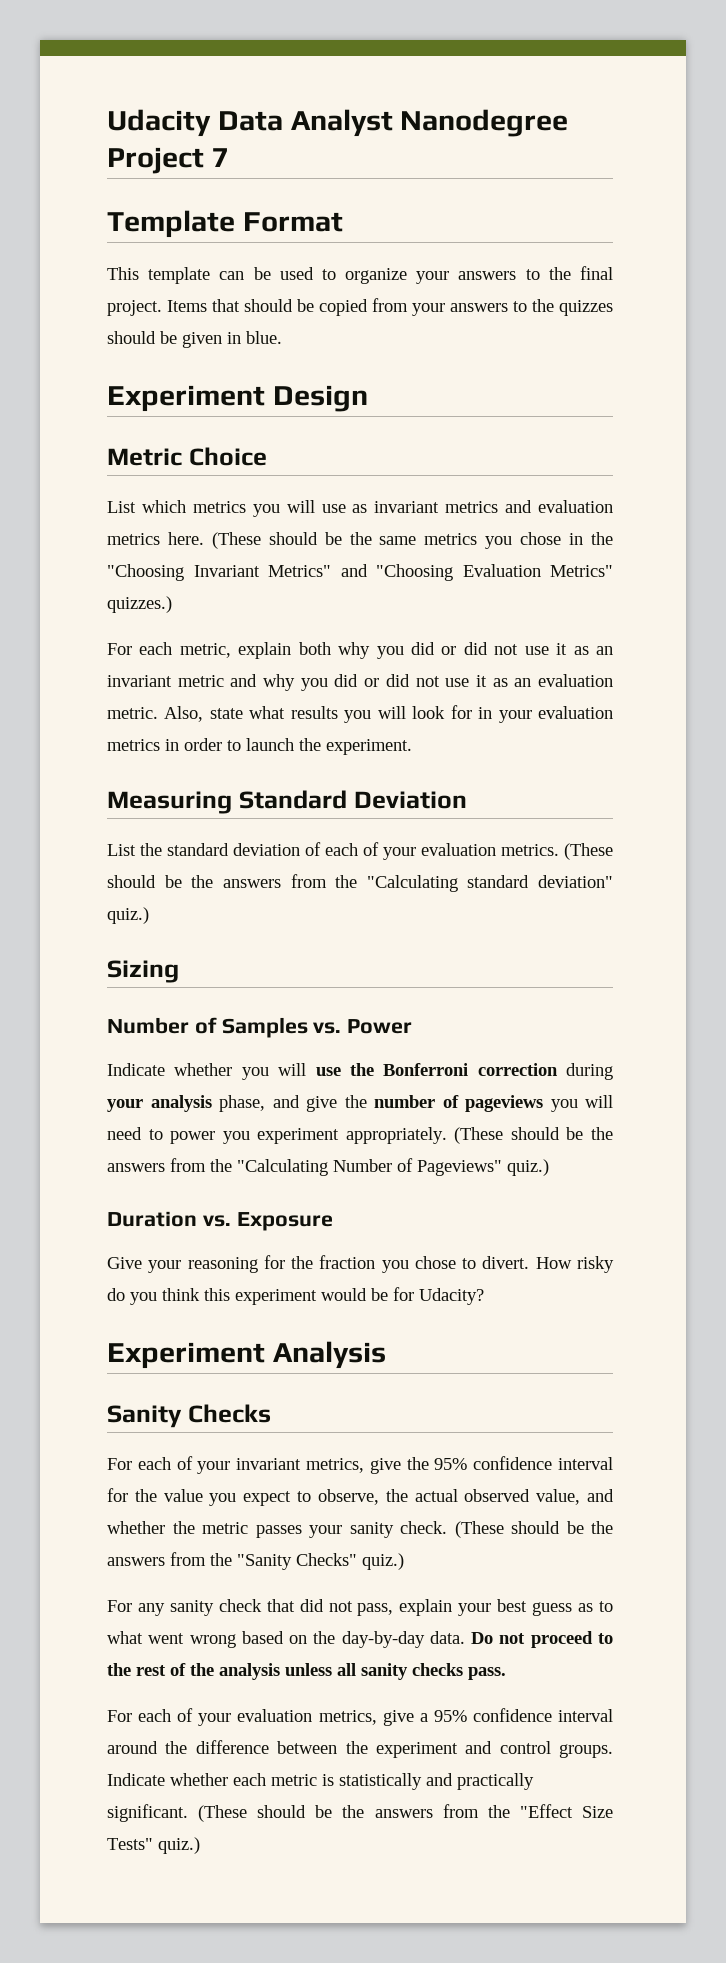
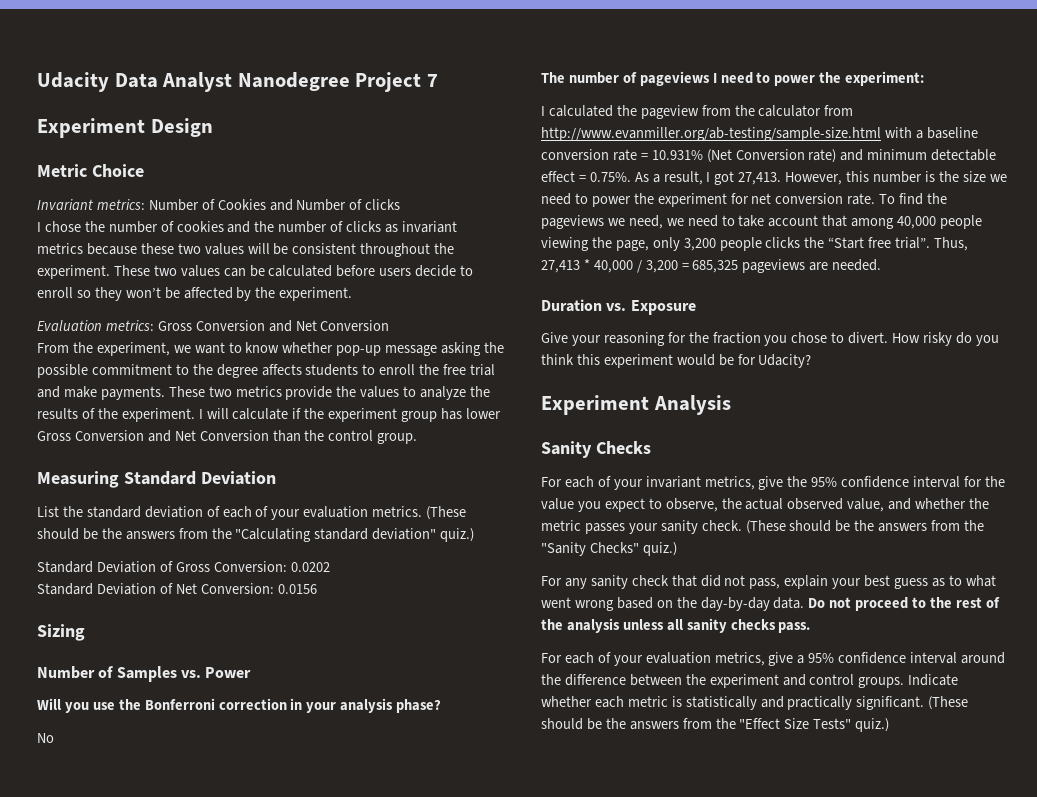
- Template Format
- This template can be used to organize your answers to the final project. Items that should be copied from your answers to the quizzes should be given in blue.
  Experiment Design
  Metric Choice
- List which metrics you will use as invariant metrics and evaluation metrics here. (These should be the same metrics you chose in the "Choosing Invariant Metrics" and "Choosing Evaluation Metrics" quizzes.)
- For each metric, explain both why you did or did not use it as an invariant metric and why you did or did not use it as an evaluation metric. Also, state what results you will look for in your evaluation metrics in order to launch the experiment.
+ Invariant metrics: Number of Cookies and Number of clicks
+ I chose the number of cookies and the number of clicks as invariant metrics because these two values will be consistent throughout the experiment. These two values can be calculated before users decide to enroll so they won’t be affected by the experiment.
+ Evaluation metrics: Gross Conversion and Net Conversion
+ From the experiment, we want to know whether pop-up message asking the possible commitment to the degree affects students to enroll the free trial and make payments. These two metrics provide the values to analyze the results of the experiment. I will calculate if the experiment group has lower Gross Conversion and Net Conversion than the control group.
+ Standard Deviation of Gross Conversion: 0.0202
+ Standard Deviation of Net Conversion: 0.0156
- Indicate whether you will use the Bonferroni correction during your analysis phase, and give the number of pageviews you will need to power you experiment appropriately. (These should be the answers from the "Calculating Number of Pageviews" quiz.)
+ Will you use the Bonferroni correction in your analysis phase?
+ No
+ The number of pageviews I need to power the experiment:
+ I calculated the pageview from the calculator from http://www.evanmiller.org/ab-testing/sample-size.html with a baseline conversion rate = 10.931% (Net Conversion rate) and minimum detectable effect = 0.75%. As a result, I got 27,413. However, this number is the size we need to power the experiment for net conversion rate. To find the pageviews we need, we need to take account that among 40,000 people viewing the page, only 3,200 people clicks the “Start free trial”. Thus, 27,413 * 40,000 / 3,200 = 685,325 pageviews are needed.

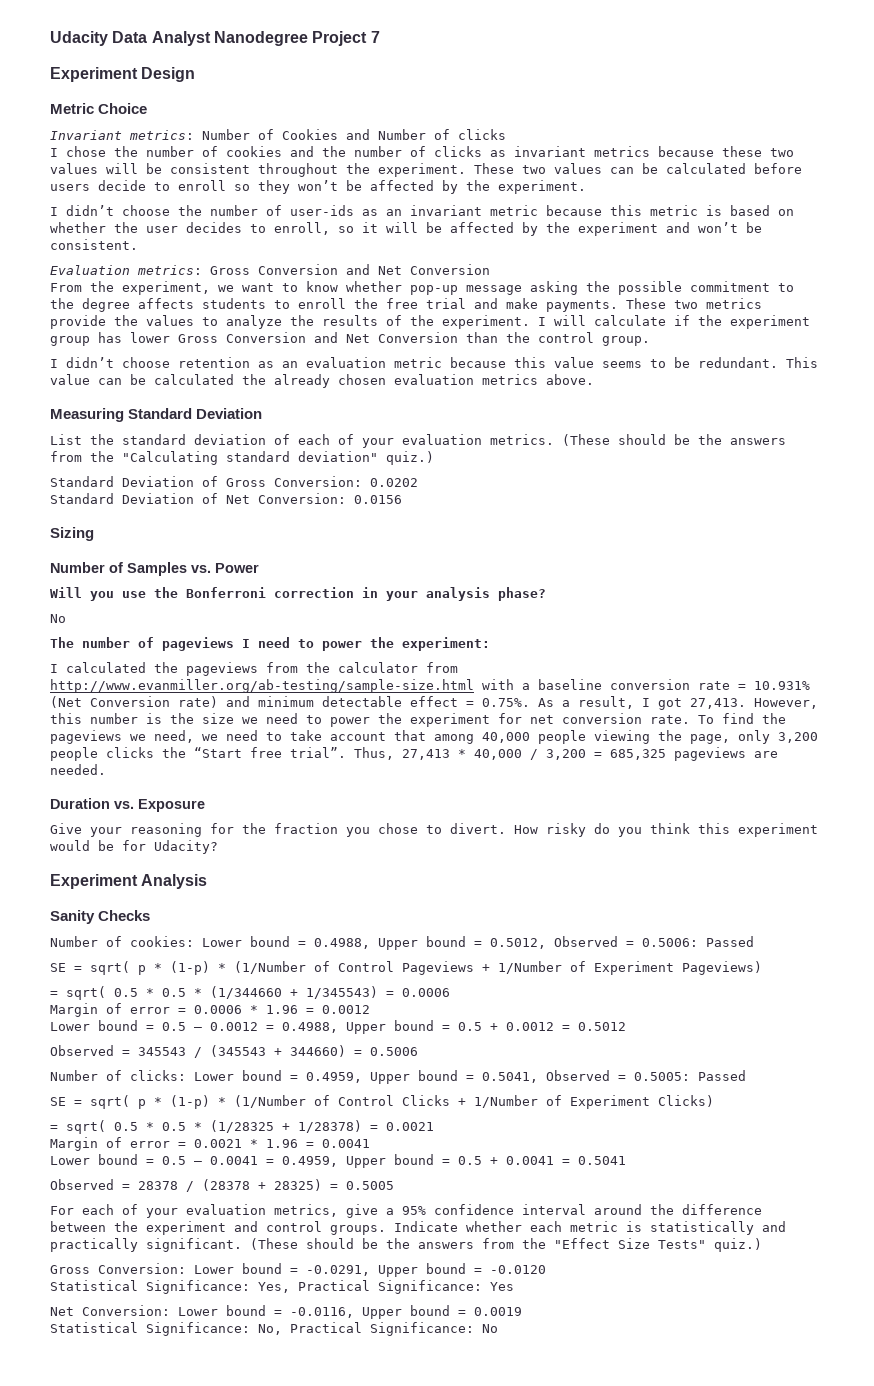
+ I didn’t choose the number of user-ids as an invariant metric because this metric is based on whether the user decides to enroll, so it will be affected by the experiment and won’t be consistent.
+ I didn’t choose retention as an evaluation metric because this value seems to be redundant. This value can be calculated the already chosen evaluation metrics above.
- I calculated the pageview from the calculator from http://www.evanmiller.org/ab-testing/sample-size.html with a baseline conversion rate = 10.931% (Net Conversion rate) and minimum detectable effect = 0.75%. As a result, I got 27,413.
+ I calculated the pageviews from the calculator from http://www.evanmiller.org/ab-testing/sample-size.html with a baseline conversion rate = 10.931% (Net Conversion rate) and minimum detectable effect = 0.75%. As a result, I got 27,413.
- For each of your invariant metrics, give the 95% confidence interval for the value you expect to observe, the actual observed value, and whether the metric passes your sanity check. (These should be the answers from the "Sanity Checks" quiz.)
- For any sanity check that did not pass, explain your best guess as to what went wrong based on the day-by-day data. Do not proceed to the rest of the analysis unless all sanity checks pass.
+ Number of cookies: Lower bound = 0.4988, Upper bound = 0.5012, Observed = 0.5006: Passed
+ SE = sqrt( p * (1-p) * (1/Number of Control Pageviews + 1/Number of Experiment Pageviews)
+ = sqrt( 0.5 * 0.5 * (1/344660 + 1/345543) = 0.0006
+ Margin of error = 0.0006 * 1.96 = 0.0012
+ Lower bound = 0.5 – 0.0012 = 0.4988, Upper bound = 0.5 + 0.0012 = 0.5012
+ Observed = 345543 / (345543 + 344660) = 0.5006
+ Number of clicks: Lower bound = 0.4959, Upper bound = 0.5041, Observed = 0.5005: Passed
+ SE = sqrt( p * (1-p) * (1/Number of Control Clicks + 1/Number of Experiment Clicks)
+ = sqrt( 0.5 * 0.5 * (1/28325 + 1/28378) = 0.0021
+ Margin of error = 0.0021 * 1.96 = 0.0041
+ Lower bound = 0.5 – 0.0041 = 0.4959, Upper bound = 0.5 + 0.0041 = 0.5041
+ Observed = 28378 / (28378 + 28325) = 0.5005
+ Gross Conversion: Lower bound = -0.0291, Upper bound = -0.0120
+ Statistical Significance: Yes, Practical Significance: Yes
+ Net Conversion: Lower bound = -0.0116, Upper bound = 0.0019
+ Statistical Significance: No, Practical Significance: No

